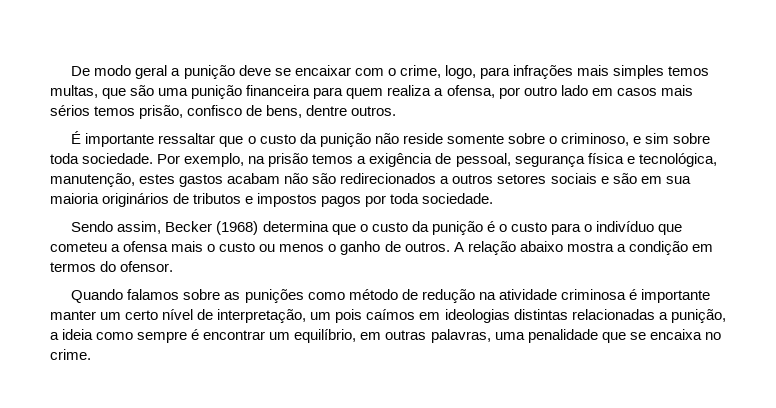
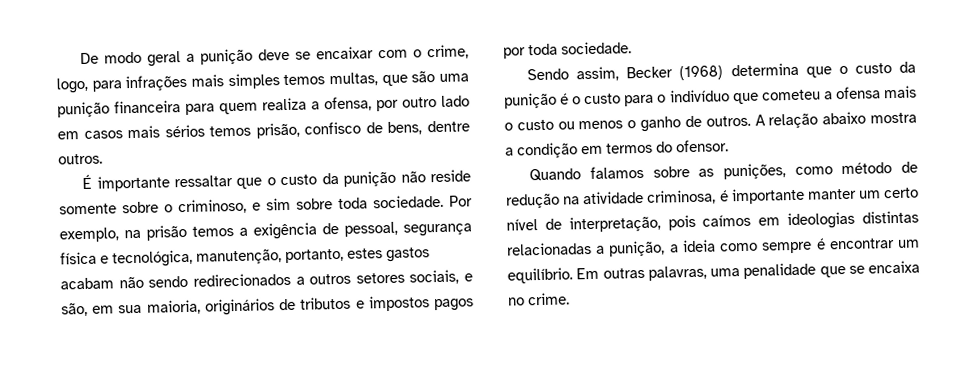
- Por exemplo, na prisão temos a exigência de pessoal, segurança física e tecnológica, manutenção, estes gastos acabam não são redirecionados a outros setores sociais e são em sua maioria originários de tributos e impostos pagos por toda sociedade.
+ Por exemplo, na prisão temos a exigência de pessoal, segurança física e tecnológica, manutenção, portanto, estes gastos acabam não sendo redirecionados a outros setores sociais, e são, em sua maioria, originários de tributos e impostos pagos por toda sociedade.
- Quando falamos sobre as punições como método de redução na atividade criminosa é importante manter um certo nível de interpretação, um pois caímos em ideologias distintas relacionadas a punição, a ideia como sempre é encontrar um equilíbrio, em outras palavras, uma penalidade que se encaixa no crime.
+ Quando falamos sobre as punições, como método de redução na atividade criminosa, é importante manter um certo nível de interpretação, pois caímos em ideologias distintas relacionadas a punição, a ideia como sempre é encontrar um equilíbrio. Em outras palavras, uma penalidade que se encaixa no crime.

